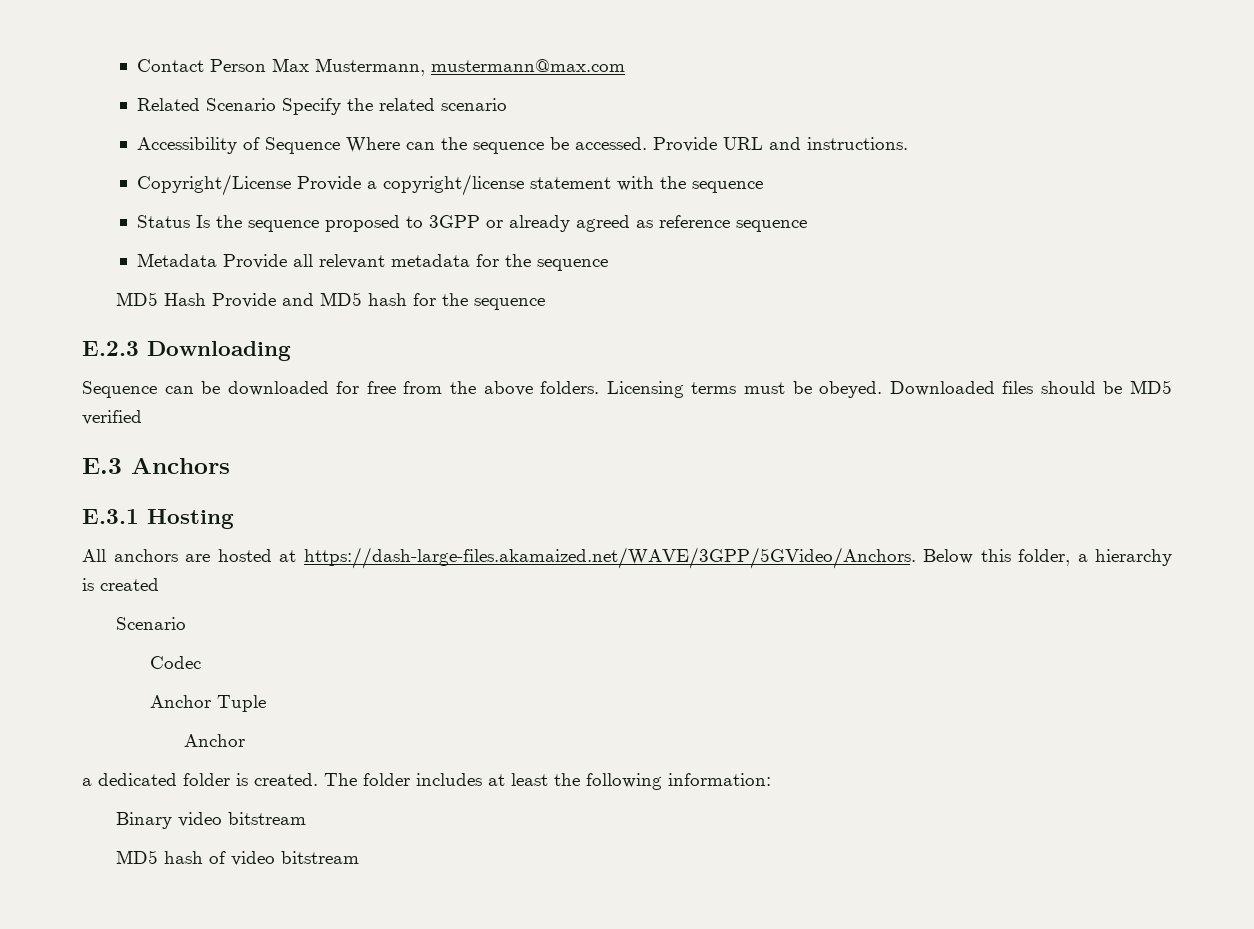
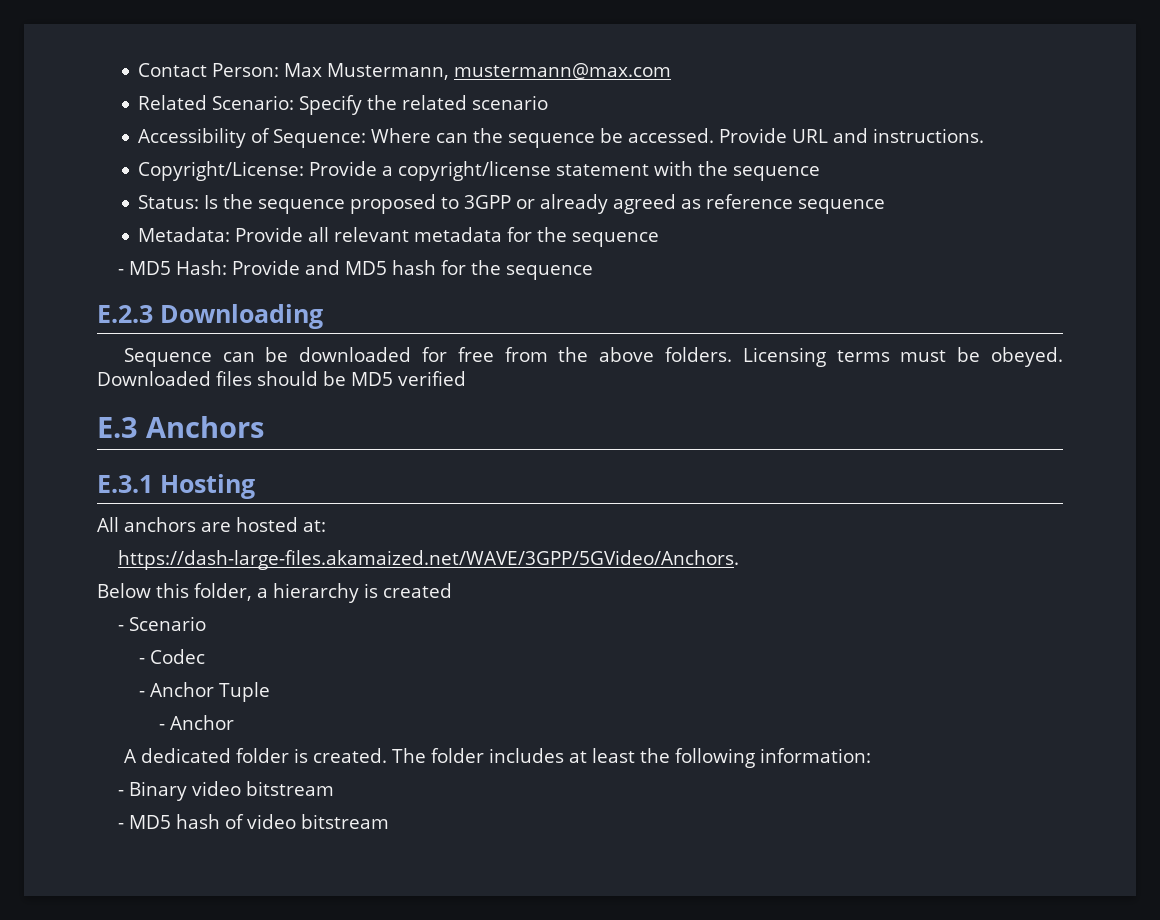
- Contact Person Max Mustermann, mustermann@max.com
+ Contact Person: Max Mustermann, mustermann@max.com
- Related Scenario Specify the related scenario
+ Related Scenario: Specify the related scenario
- Accessibility of Sequence Where can the sequence be accessed.
+ Accessibility of Sequence: Where can the sequence be accessed.
- Copyright/License Provide a copyright/license statement with the sequence
+ Copyright/License: Provide a copyright/license statement with the sequence
- Status Is the sequence proposed to 3GPP or already agreed as reference sequence
+ Status: Is the sequence proposed to 3GPP or already agreed as reference sequence
- Metadata Provide all relevant metadata for the sequence
+ Metadata: Provide all relevant metadata for the sequence
- MD5 Hash Provide and MD5 hash for the sequence
+ - MD5 Hash: Provide and MD5 hash for the sequence
- All anchors are hosted at https://dash-large-files.akamaized.net/WAVE/3GPP/5GVideo/Anchors. Below this folder, a hierarchy is created
- Scenario
+ All anchors are hosted at:
+ https://dash-large-files.akamaized.net/WAVE/3GPP/5GVideo/Anchors.
+ Below this folder, a hierarchy is created
+ - Scenario
- Codec
+ - Codec
- Anchor Tuple
- Anchor
+ - Anchor Tuple
+ - Anchor
- a dedicated folder is created.
+ A dedicated folder is created.
- Binary video bitstream
+ - Binary video bitstream
- MD5 hash of video bitstream
+ - MD5 hash of video bitstream

